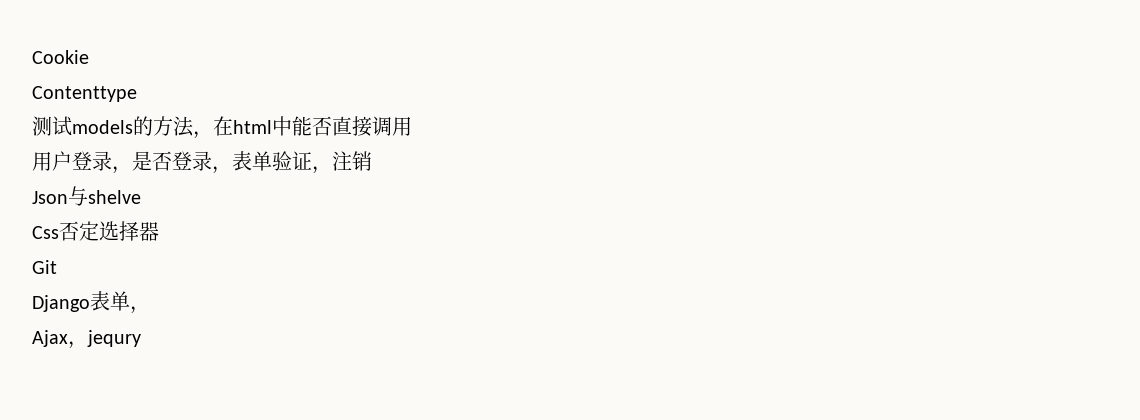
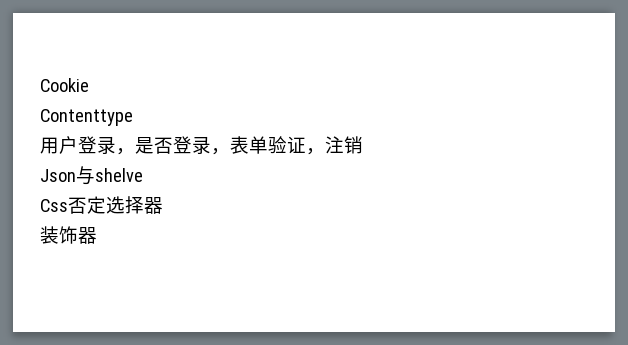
- 测试models的方法，在html中能否直接调用
- Git
- Django表单，
- Ajax，jequry
+ 装饰器

